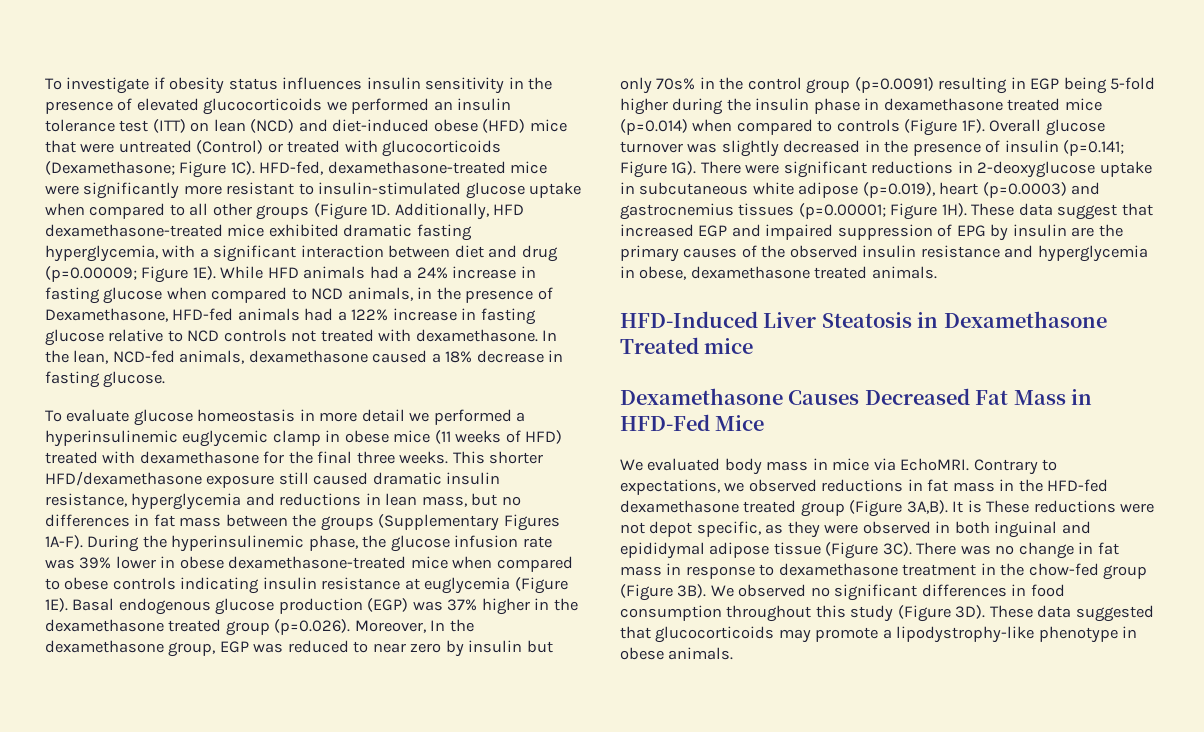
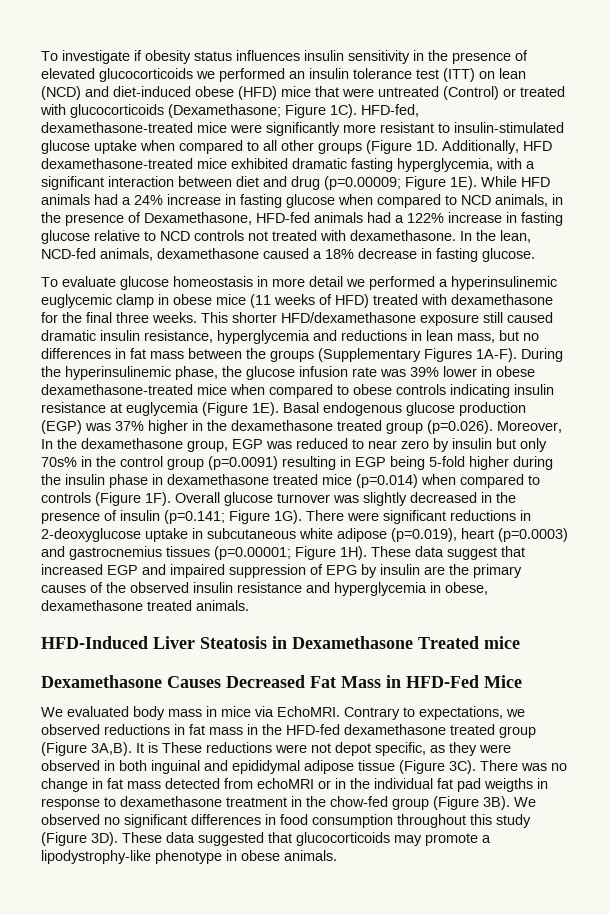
- There was no change in fat mass in response to dexamethasone treatment in the chow-fed group (Figure 3B).
+ There was no change in fat mass detected from echoMRI or in the individual fat pad weigths in response to dexamethasone treatment in the chow-fed group (Figure 3B).

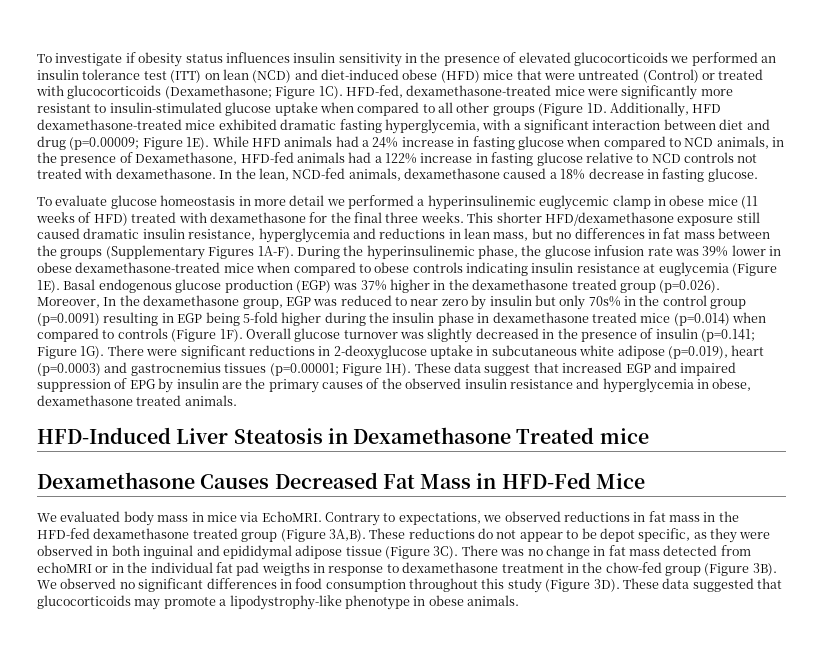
- It is These reductions were not depot specific, as they were observed in both inguinal and epididymal adipose tissue (Figure 3C).
+ These reductions do not appear to be depot specific, as they were observed in both inguinal and epididymal adipose tissue (Figure 3C).

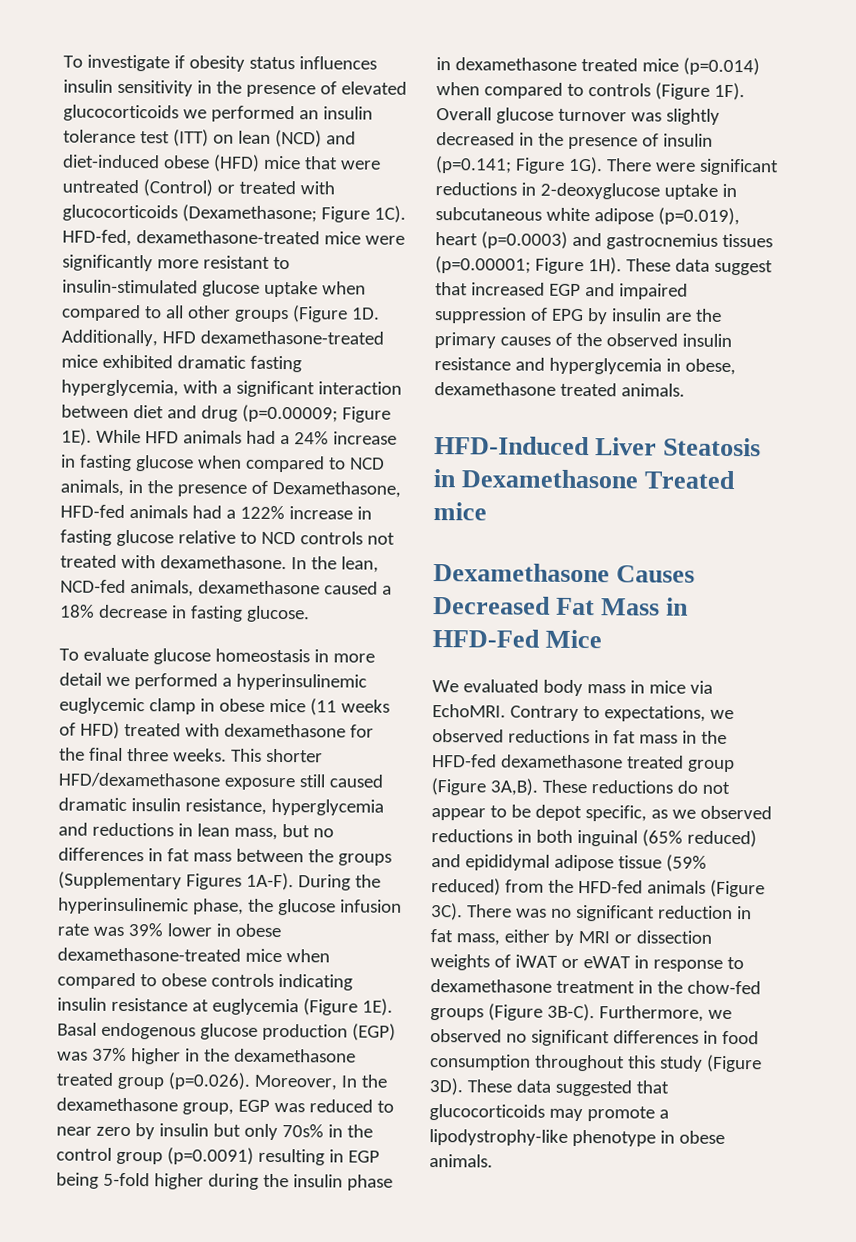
- These reductions do not appear to be depot specific, as they were observed in both inguinal and epididymal adipose tissue (Figure 3C).
+ These reductions do not appear to be depot specific, as we observed reductions in both inguinal (65% reduced) and epididymal adipose tissue (59% reduced) from the HFD-fed animals (Figure 3C).
- There was no change in fat mass detected from echoMRI or in the individual fat pad weigths in response to dexamethasone treatment in the chow-fed group (Figure 3B). We observed no significant differences in food consumption throughout this study (Figure 3D).
+ There was no significant reduction in fat mass, either by MRI or dissection weights of iWAT or eWAT in response to dexamethasone treatment in the chow-fed groups (Figure 3B-C). Furthermore, we observed no significant differences in food consumption throughout this study (Figure 3D).

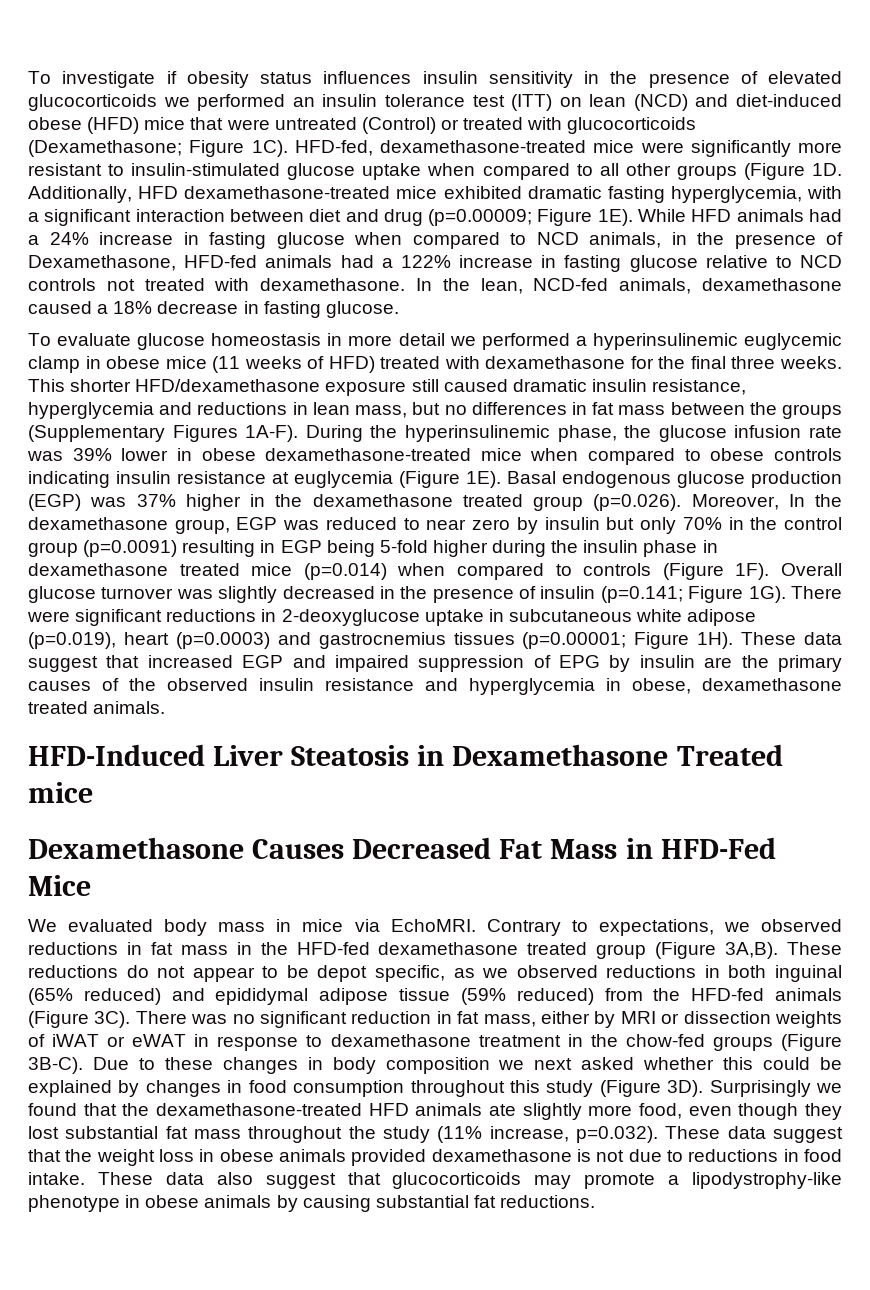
- Basal endogenous glucose production (EGP) was 37% higher in the dexamethasone treated group (p=0.026). Moreover, In the dexamethasone group, EGP was reduced to near zero by insulin but only 70s% in the control group (p=0.0091) resulting in EGP being 5-fold higher during the insulin phase in dexamethasone treated mice (p=0.014) when compared to controls (Figure 1F).
+ Basal endogenous glucose production (EGP) was 37% higher in the dexamethasone treated group (p=0.026). Moreover, In the dexamethasone group, EGP was reduced to near zero by insulin but only 70% in the control group (p=0.0091) resulting in EGP being 5-fold higher during the insulin phase in dexamethasone treated mice (p=0.014) when compared to controls (Figure 1F).
- Furthermore, we observed no significant differences in food consumption throughout this study (Figure 3D).
+ Due to these changes in body composition we next asked whether this could be explained by changes in food consumption throughout this study (Figure 3D).
- These data suggested that glucocorticoids may promote a lipodystrophy-like phenotype in obese animals.
+ Surprisingly we found that the dexamethasone-treated HFD animals ate slightly more food, even though they lost substantial fat mass throughout the study (11% increase, p=0.032). These data suggest that the weight loss in obese animals provided dexamethasone is not due to reductions in food intake. These data also suggest that glucocorticoids may promote a lipodystrophy-like phenotype in obese animals by causing substantial fat reductions.

